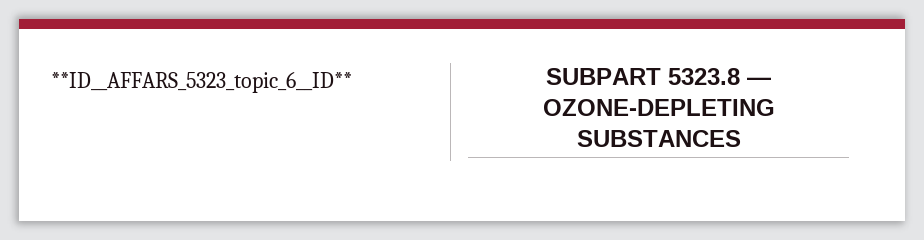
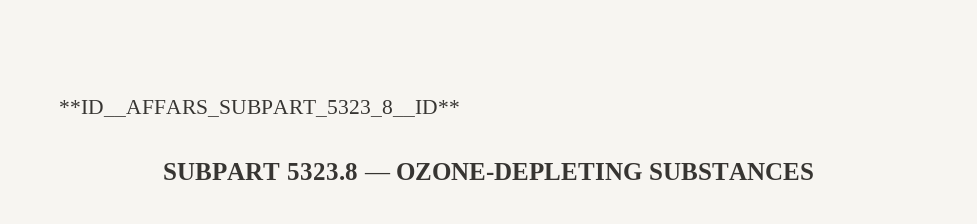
- **ID__AFFARS_5323_topic_6__ID**
+ **ID__AFFARS_SUBPART_5323_8__ID**

